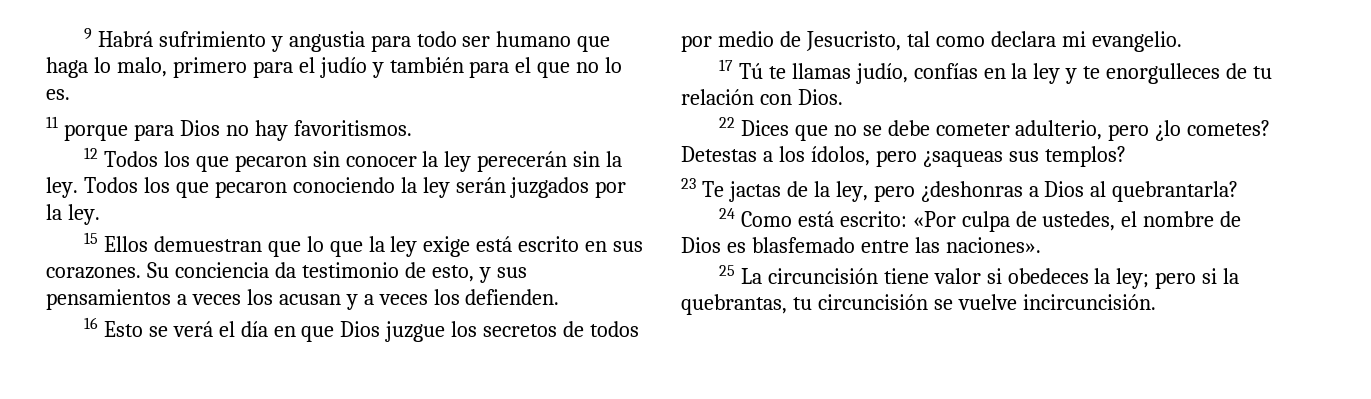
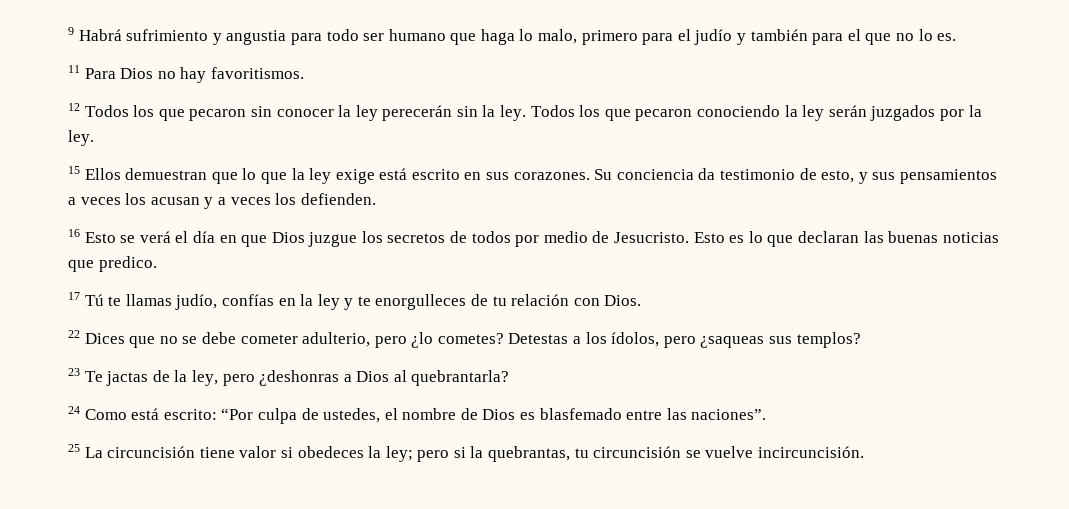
- 11 porque para Dios no hay favoritismos.
+ 11 Para Dios no hay favoritismos.
- 16 Esto se verá el día en que Dios juzgue los secretos de todos por medio de Jesucristo, tal como declara mi evangelio.
+ 16 Esto se verá el día en que Dios juzgue los secretos de todos por medio de Jesucristo. Esto es lo que declaran las buenas noticias que predico.
- 24 Como está escrito: «Por culpa de ustedes, el nombre de Dios es blasfemado entre las naciones».
+ 24 Como está escrito: “Por culpa de ustedes, el nombre de Dios es blasfemado entre las naciones”.

